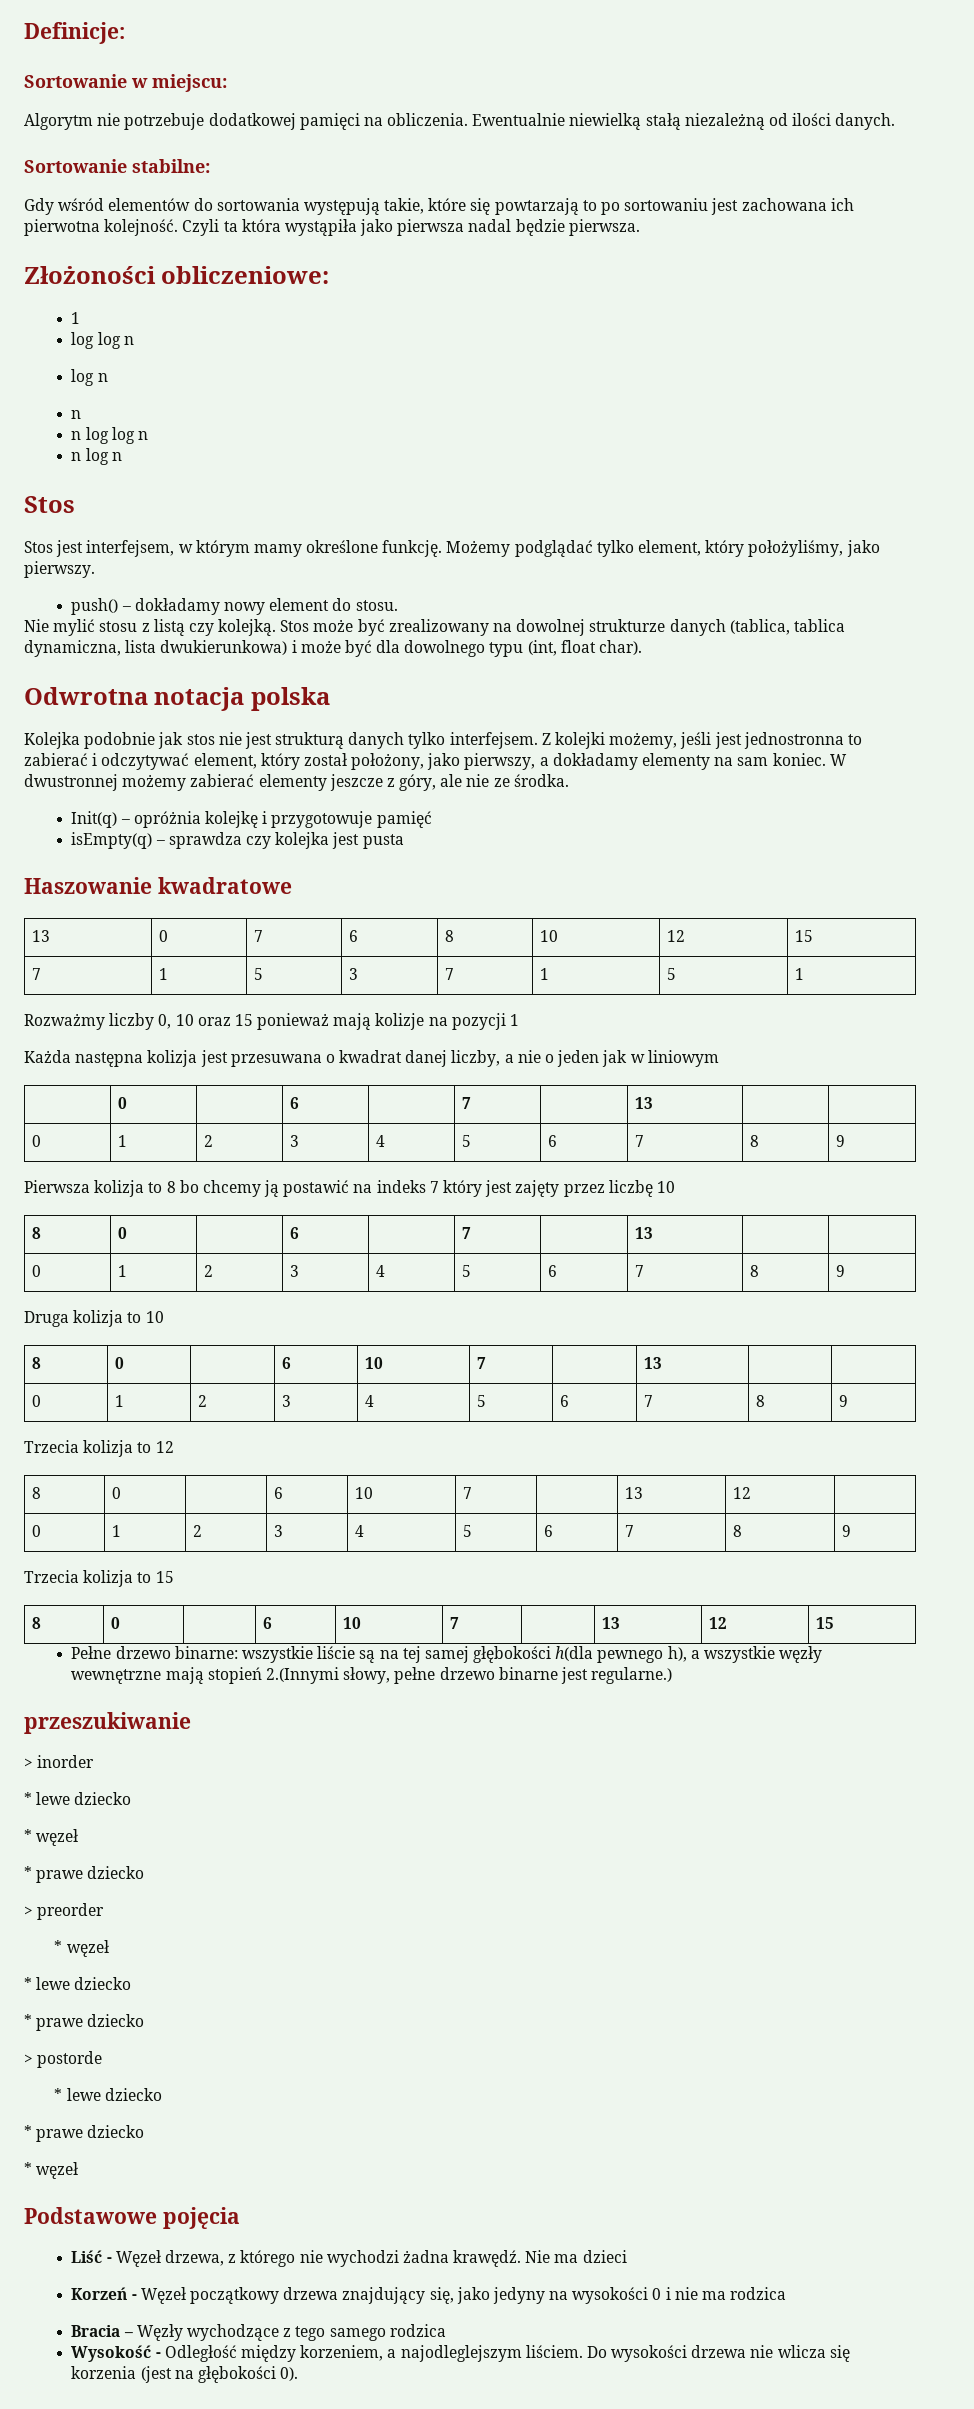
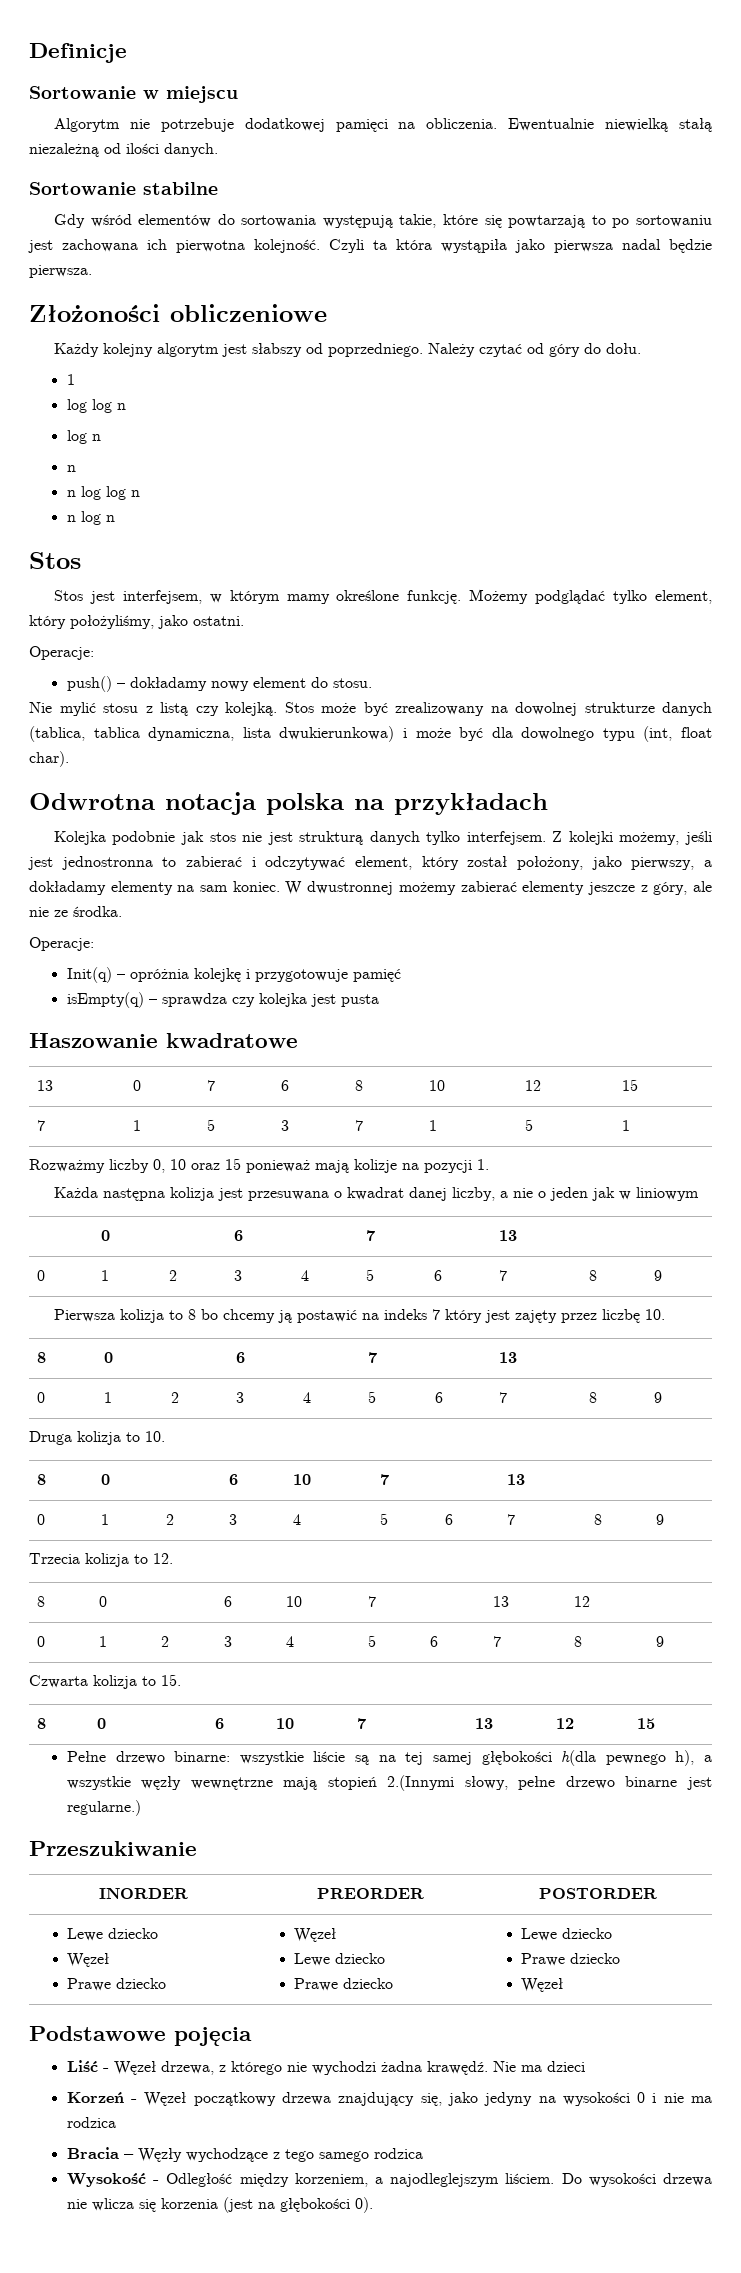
- Definicje:
+ Definicje
- Sortowanie w miejscu:
+ Sortowanie w miejscu
- Sortowanie stabilne:
+ Sortowanie stabilne
- Złożoności obliczeniowe:
+ Złożoności obliczeniowe
+ Każdy kolejny algorytm jest słabszy od poprzedniego. Należy czytać od góry do dołu.
- Możemy podglądać tylko element, który położyliśmy, jako pierwszy.
+ Możemy podglądać tylko element, który położyliśmy, jako ostatni.
+ Operacje:
- Odwrotna notacja polska
+ Odwrotna notacja polska na przykładach
  W dwustronnej możemy zabierać elementy jeszcze z góry, ale nie ze środka.
+ Operacje:
- Rozważmy liczby 0, 10 oraz 15 ponieważ mają kolizje na pozycji 1
+ Rozważmy liczby 0, 10 oraz 15 ponieważ mają kolizje na pozycji 1.
- Pierwsza kolizja to 8 bo chcemy ją postawić na indeks 7 który jest zajęty przez liczbę 10
+ Pierwsza kolizja to 8 bo chcemy ją postawić na indeks 7 który jest zajęty przez liczbę 10.
- Druga kolizja to 10
+ Druga kolizja to 10.
- Trzecia kolizja to 12
+ Trzecia kolizja to 12.
- Trzecia kolizja to 15
+ Czwarta kolizja to 15.
- przeszukiwanie
- > inorder
- * lewe dziecko
- * węzeł
- * prawe dziecko
- > preorder
- * węzeł
- * lewe dziecko
- * prawe dziecko
- > postorde
- * lewe dziecko
- * prawe dziecko
- * węzeł
+ Przeszukiwanie
+ INORDER | PREORDER | POSTORDER
+ Lewe dziecko
+ Węzeł
+ Prawe dziecko | Węzeł
+ Lewe dziecko
+ Prawe dziecko | Lewe dziecko
+ Prawe dziecko
+ Węzeł

